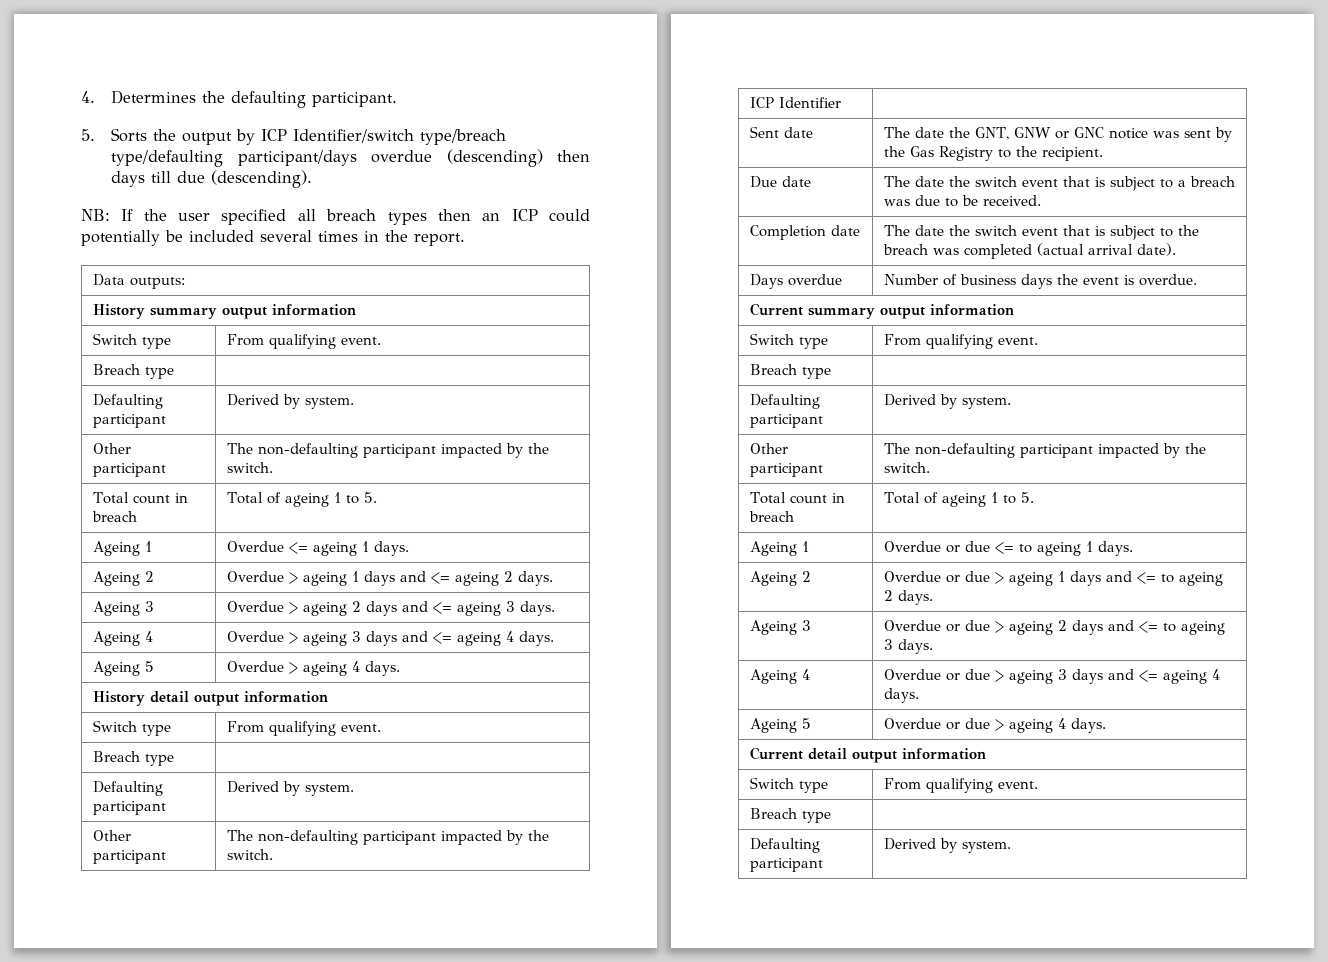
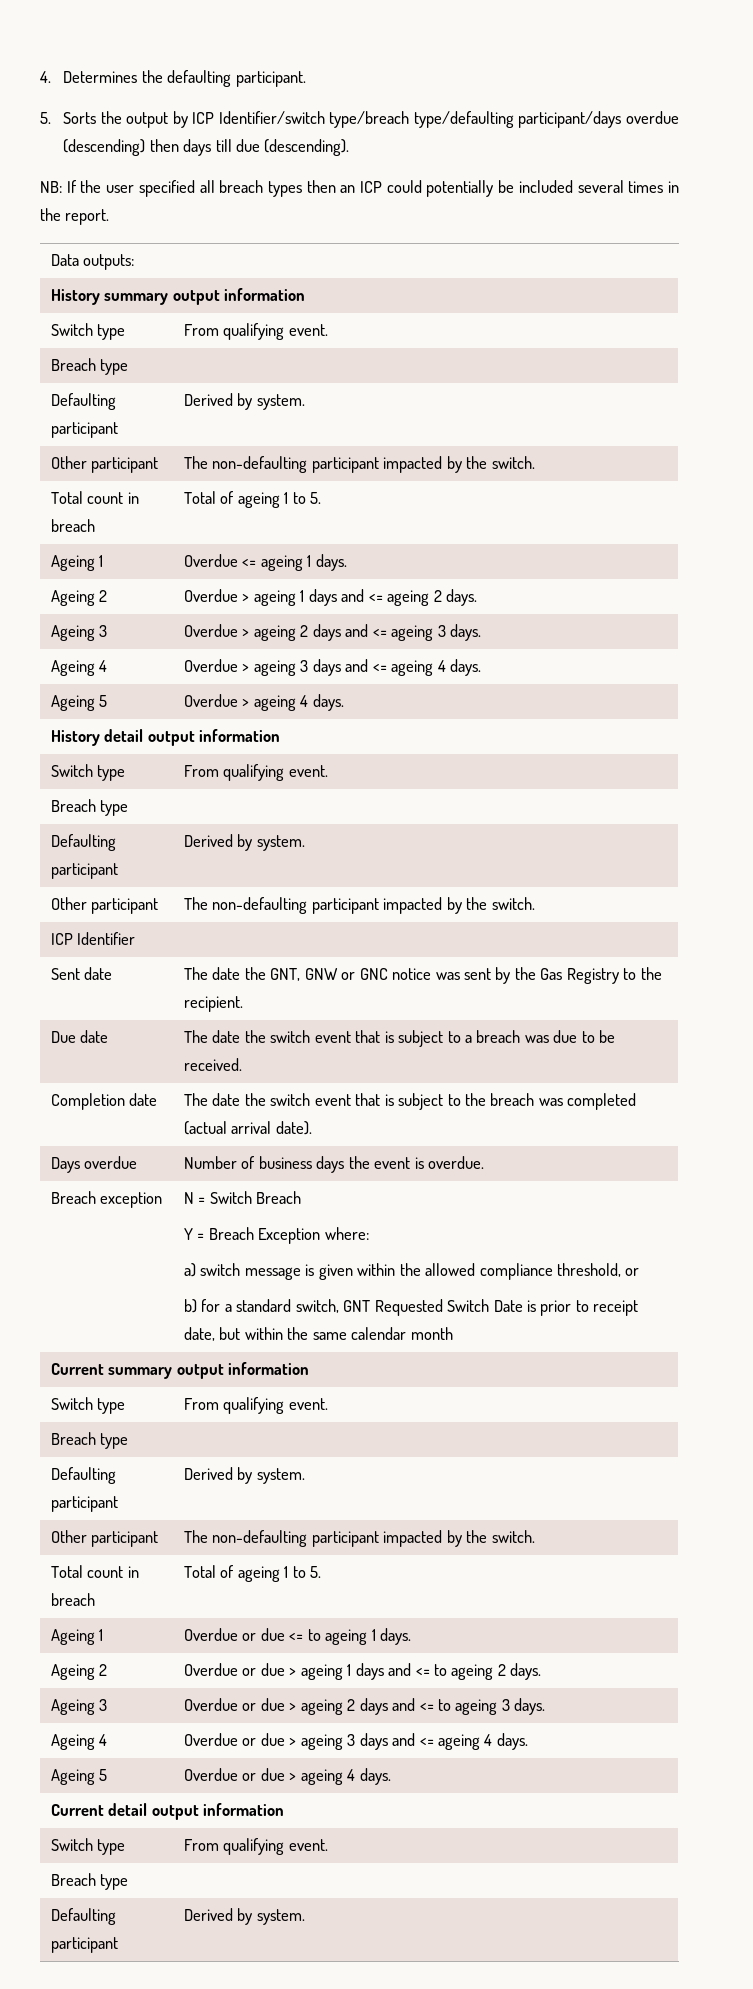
+ Breach exception | N = Switch Breach
+ Y = Breach Exception where:
+ a) switch message is given within the allowed compliance threshold, or
+ b) for a standard switch, GNT Requested Switch Date is prior to receipt date, but within the same calendar month

